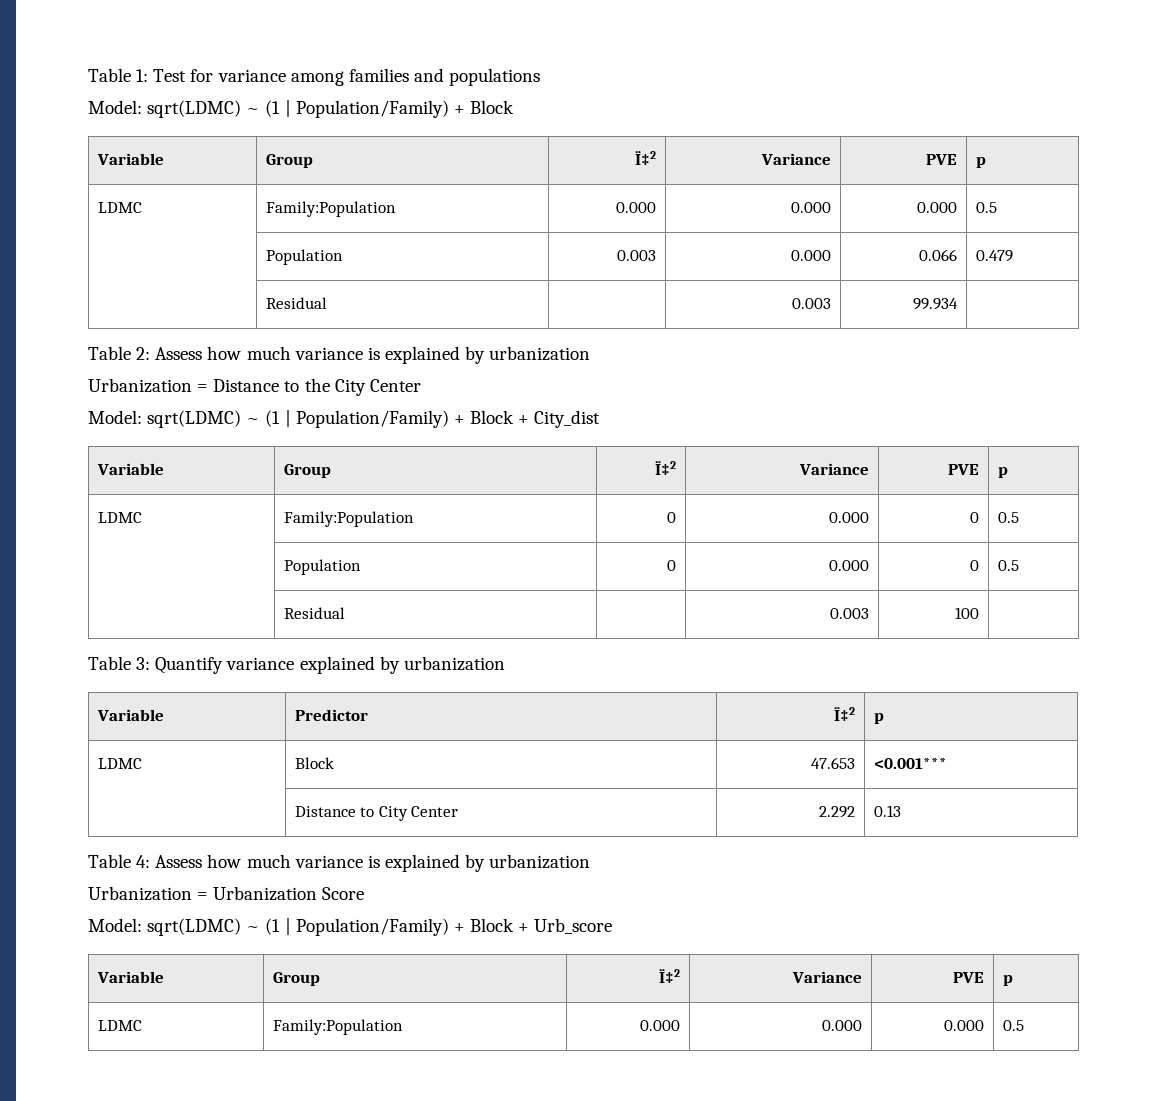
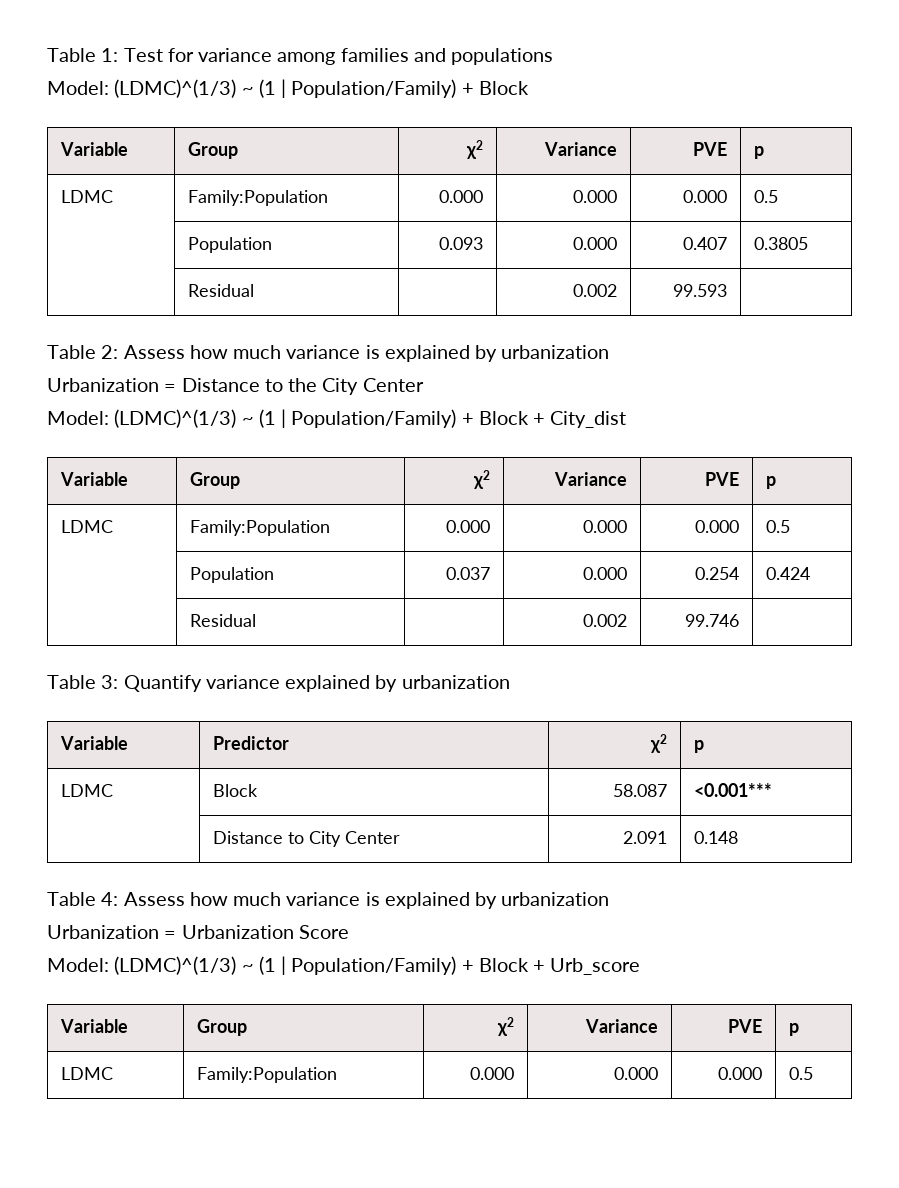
  Table 1: Test for variance among families and populations
- Model: sqrt(LDMC) ~ (1 | Population/Family) + Block
- Variable | Group | Ï‡2 | Variance | PVE | p
+ Model: (LDMC)^(1/3) ~ (1 | Population/Family) + Block
+ Variable | Group | χ2 | Variance | PVE | p
- | Population | 0.003 | 0.000 | 0.066 | 0.479
- | Residual | | 0.003 | 99.934 |
+ | Population | 0.093 | 0.000 | 0.407 | 0.3805
+ | Residual | | 0.002 | 99.593 |
- Model: sqrt(LDMC) ~ (1 | Population/Family) + Block + City_dist
- Variable | Group | Ï‡2 | Variance | PVE | p
- LDMC | Family:Population | 0 | 0.000 | 0 | 0.5
- | Population | 0 | 0.000 | 0 | 0.5
- | Residual | | 0.003 | 100 |
+ Model: (LDMC)^(1/3) ~ (1 | Population/Family) + Block + City_dist
+ Variable | Group | χ2 | Variance | PVE | p
+ LDMC | Family:Population | 0.000 | 0.000 | 0.000 | 0.5
+ | Population | 0.037 | 0.000 | 0.254 | 0.424
+ | Residual | | 0.002 | 99.746 |
- Variable | Predictor | Ï‡2 | p
+ Variable | Predictor | χ2 | p
- LDMC | Block | 47.653 | <0.001***
+ LDMC | Block | 58.087 | <0.001***
- | Distance to City Center | 2.292 | 0.13
+ | Distance to City Center | 2.091 | 0.148
- Model: sqrt(LDMC) ~ (1 | Population/Family) + Block + Urb_score
- Variable | Group | Ï‡2 | Variance | PVE | p
+ Model: (LDMC)^(1/3) ~ (1 | Population/Family) + Block + Urb_score
+ Variable | Group | χ2 | Variance | PVE | p

